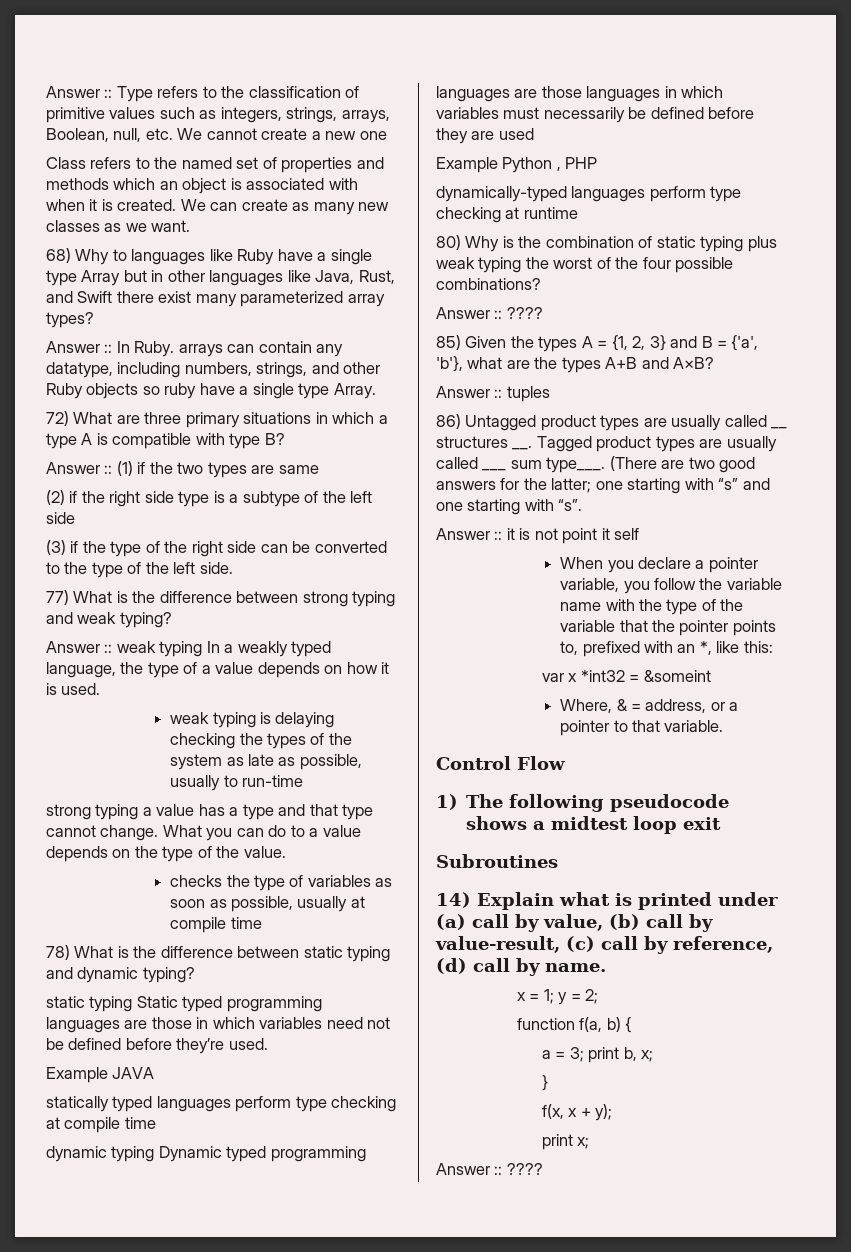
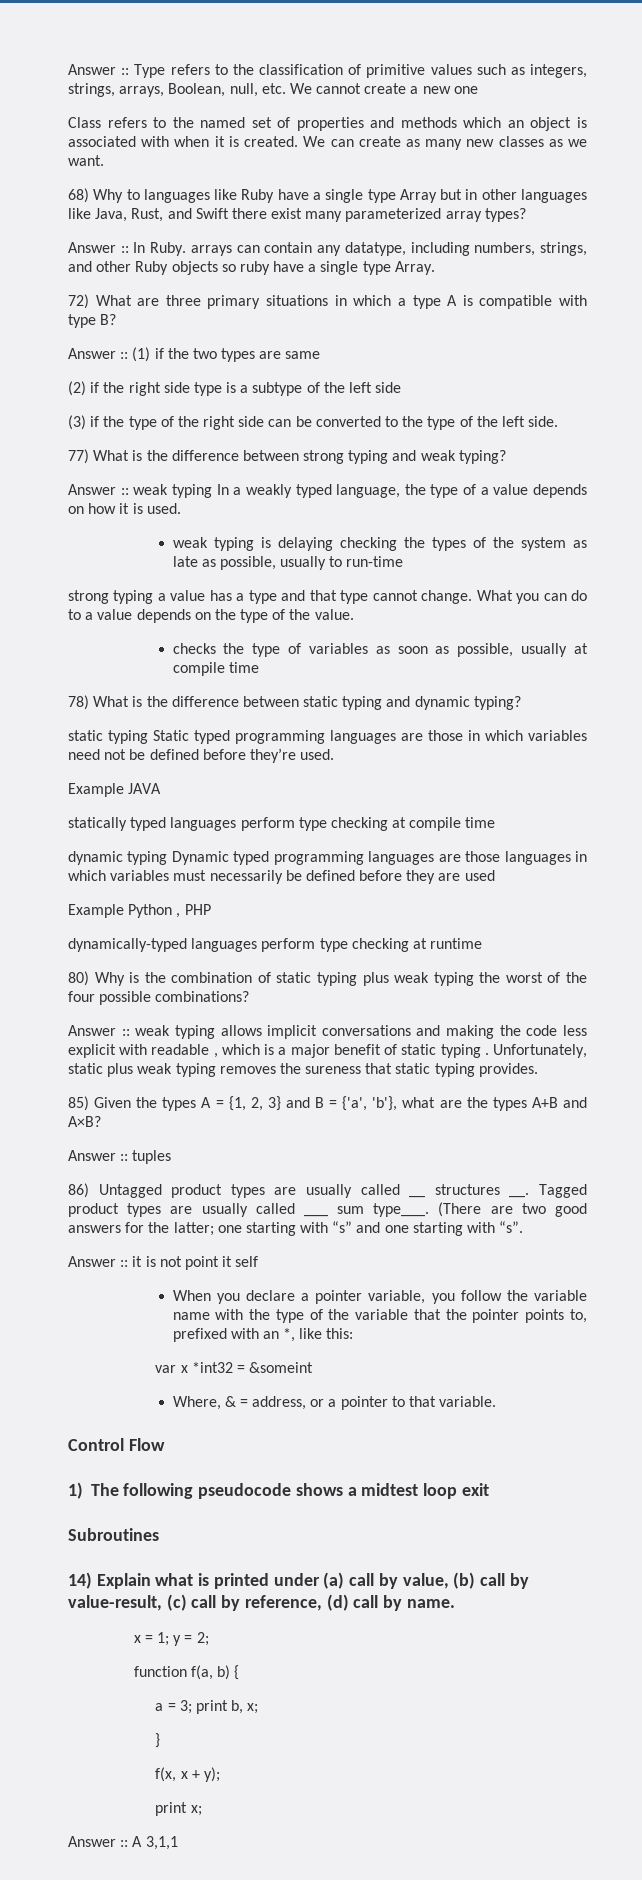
  80) Why is the combination of static typing plus weak typing the worst of the four possible combinations?
- Answer :: ????
+ Answer :: weak typing allows implicit conversations and making the code less explicit with readable , which is a major benefit of static typing . Unfortunately, static plus weak typing removes the sureness that static typing provides.
  print x;
- Answer :: ????
+ Answer :: A 3,1,1

